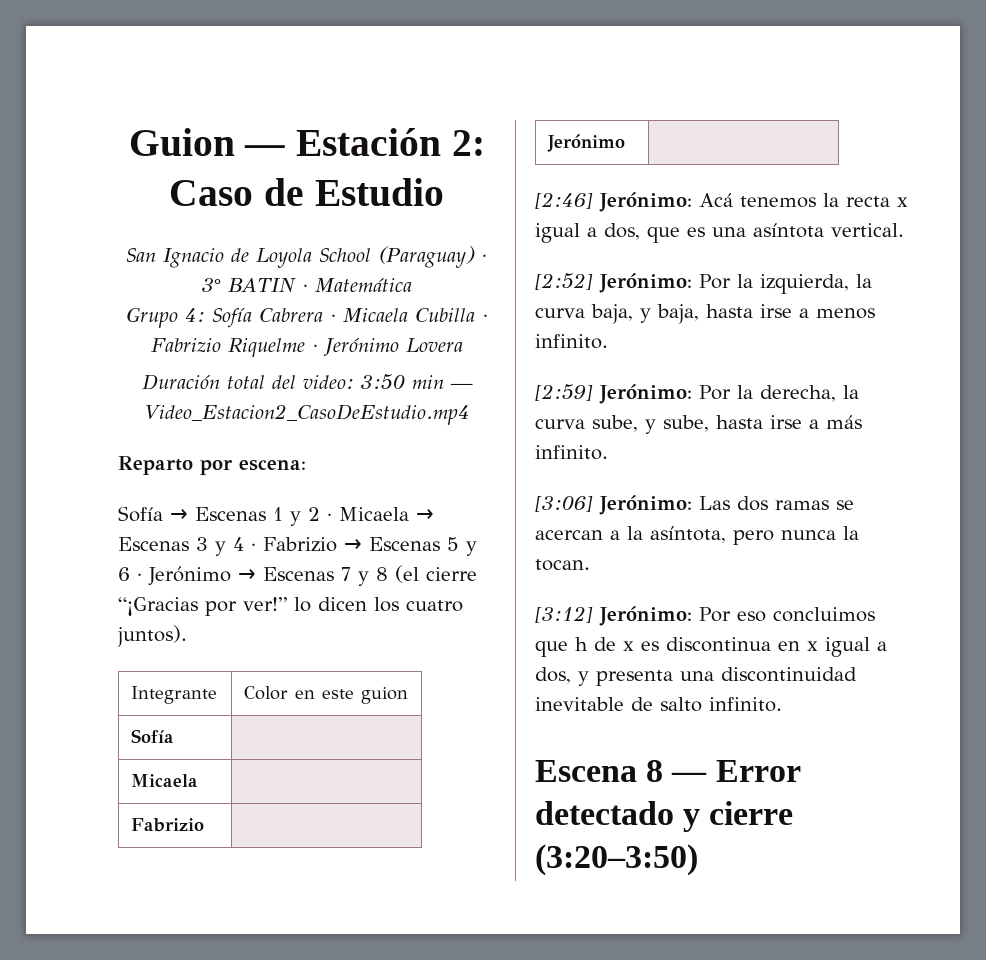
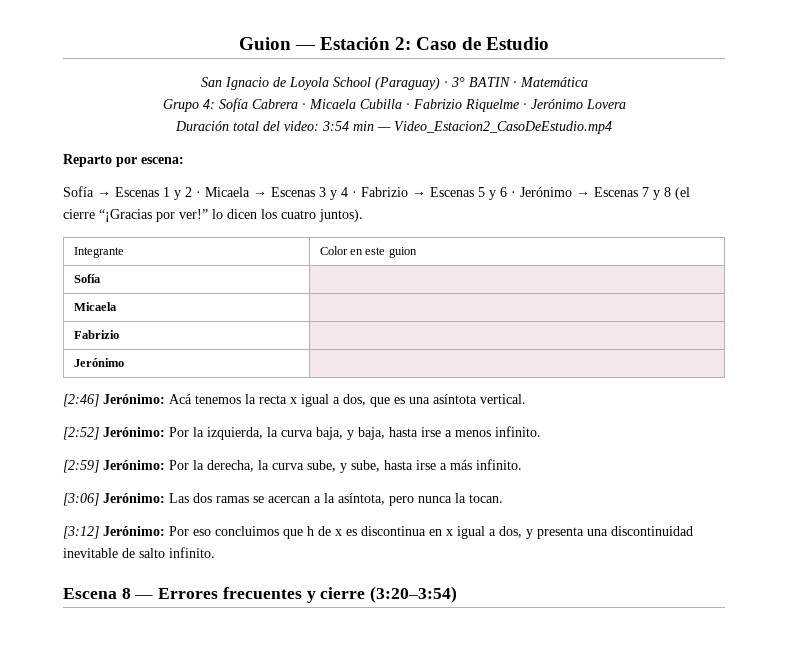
- Duración total del video: 3:50 min — Video_Estacion2_CasoDeEstudio.mp4
+ Duración total del video: 3:54 min — Video_Estacion2_CasoDeEstudio.mp4
- Escena 8 — Error detectado y cierre (3:20–3:50)
+ Escena 8 — Errores frecuentes y cierre (3:20–3:54)

